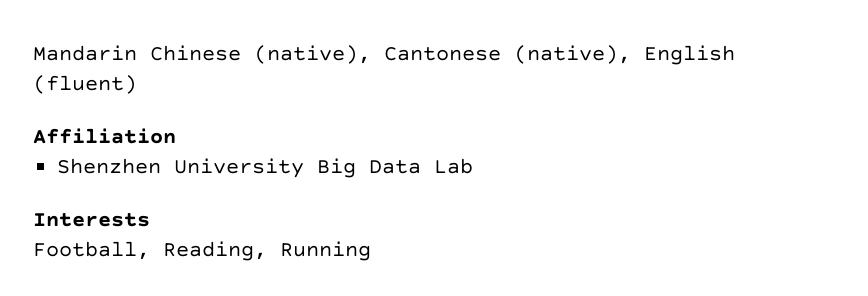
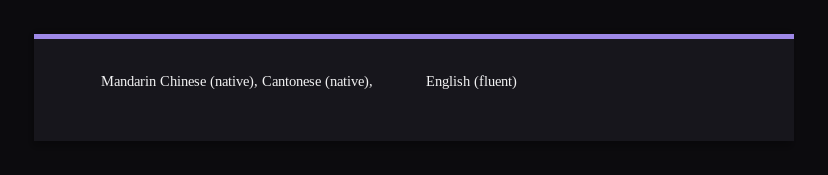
- Affiliation
- Shenzhen University Big Data Lab
- Interests
- Football, Reading, Running

